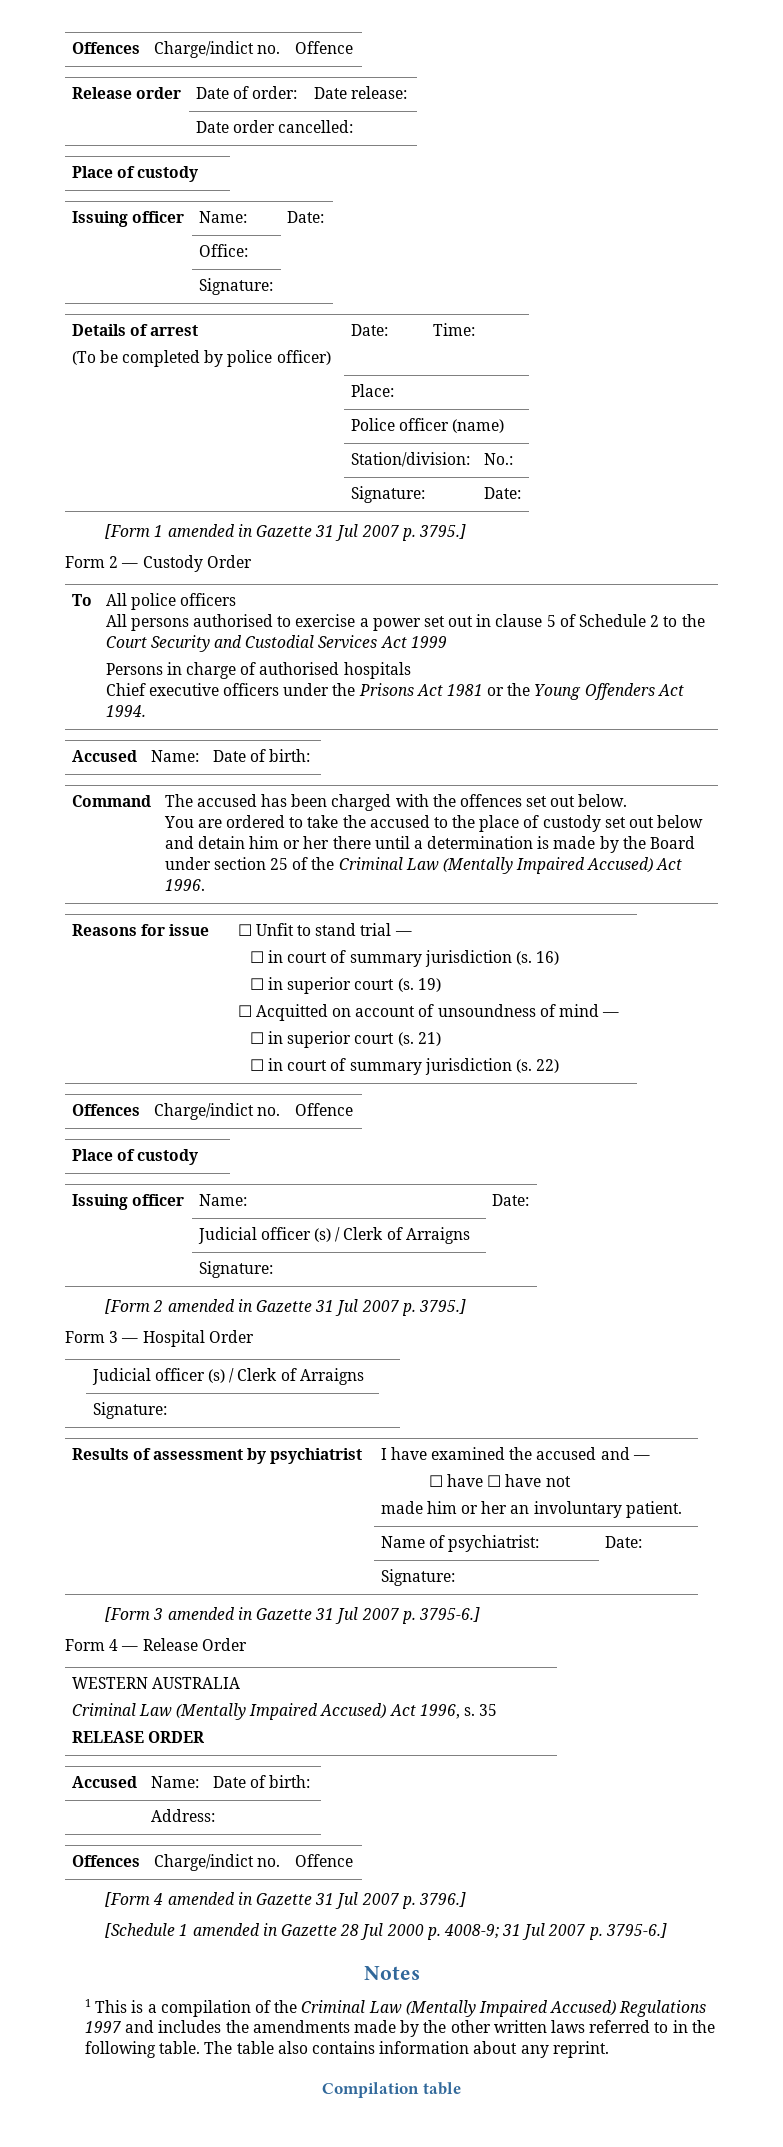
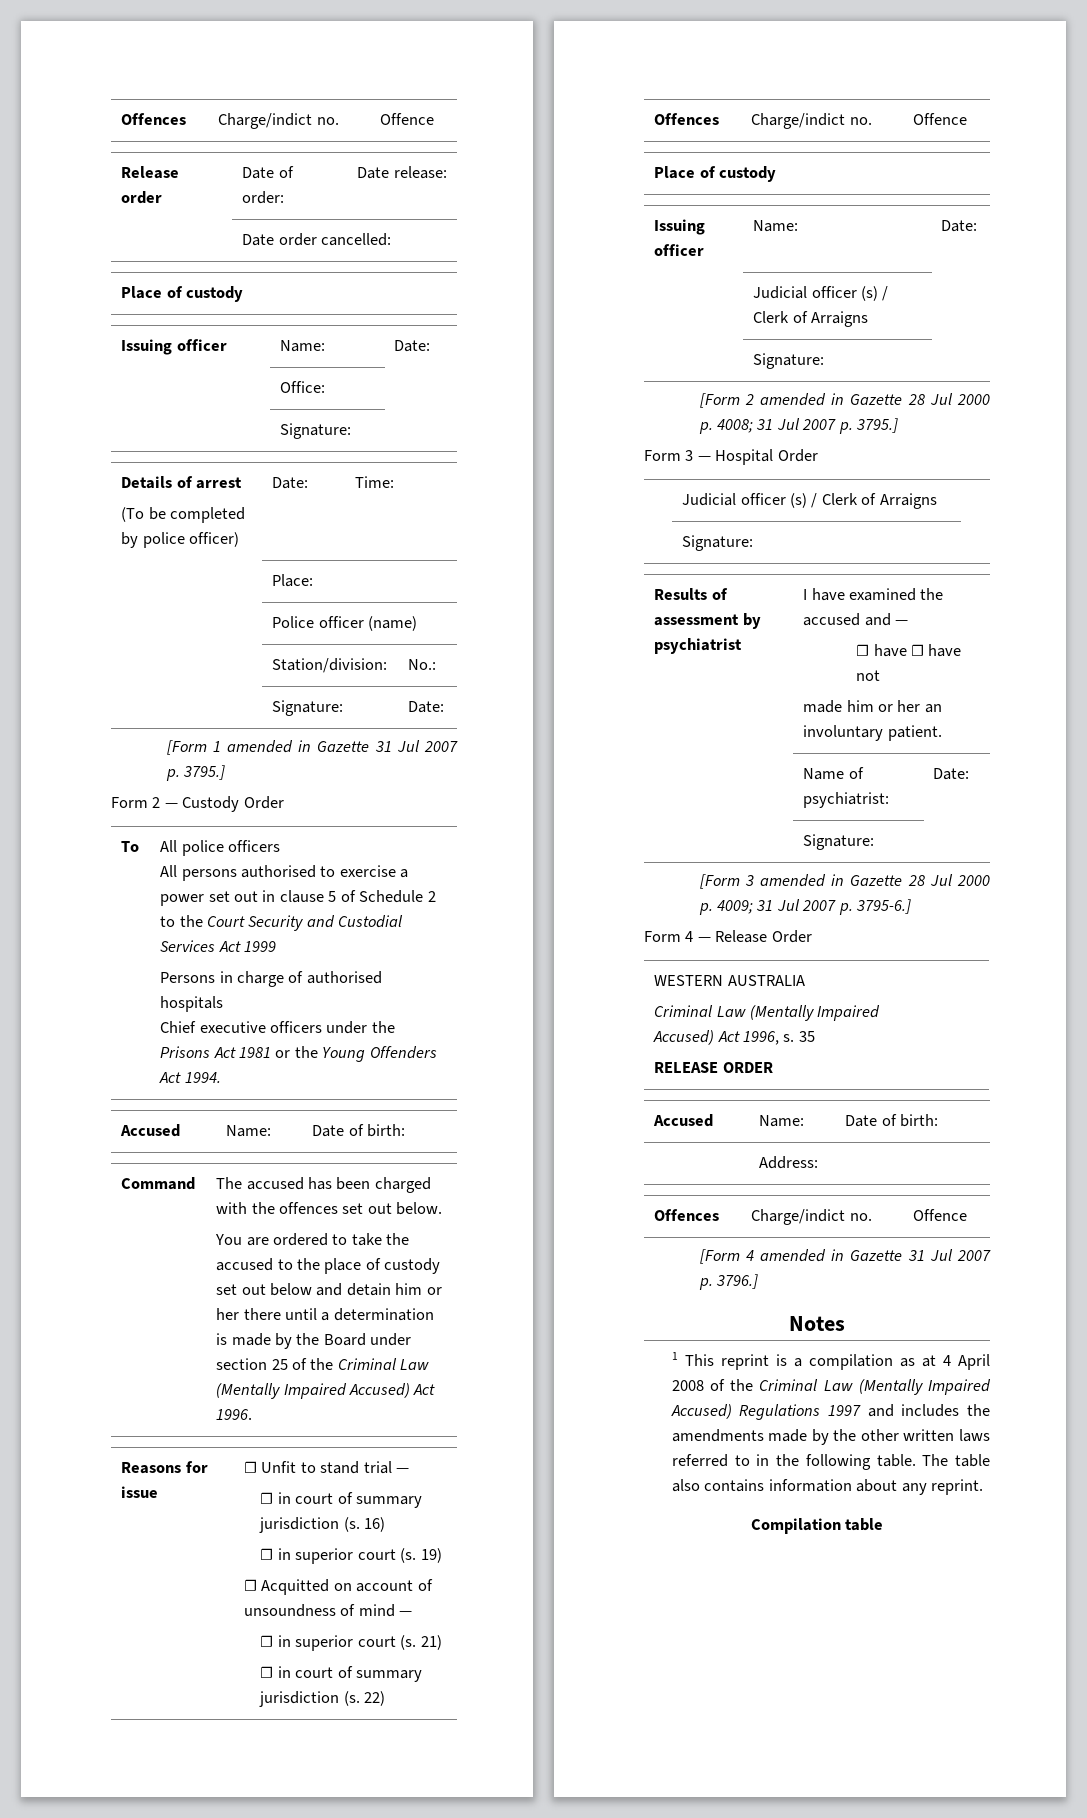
- [Form 2 amended in Gazette 31 Jul 2007 p. 3795.]
+ [Form 2 amended in Gazette 28 Jul 2000 p. 4008; 31 Jul 2007 p. 3795.]
- [Form 3 amended in Gazette 31 Jul 2007 p. 3795-6.]
+ [Form 3 amended in Gazette 28 Jul 2000 p. 4009; 31 Jul 2007 p. 3795-6.]
- [Schedule 1 amended in Gazette 28 Jul 2000 p. 4008-9; 31 Jul 2007 p. 3795-6.]
- 1 This is a compilation of the Criminal Law (Mentally Impaired Accused) Regulations 1997 and includes the amendments made by the other written laws referred to in the following table.
+ 1 This reprint is a compilation as at 4 April 2008 of the Criminal Law (Mentally Impaired Accused) Regulations 1997 and includes the amendments made by the other written laws referred to in the following table.

